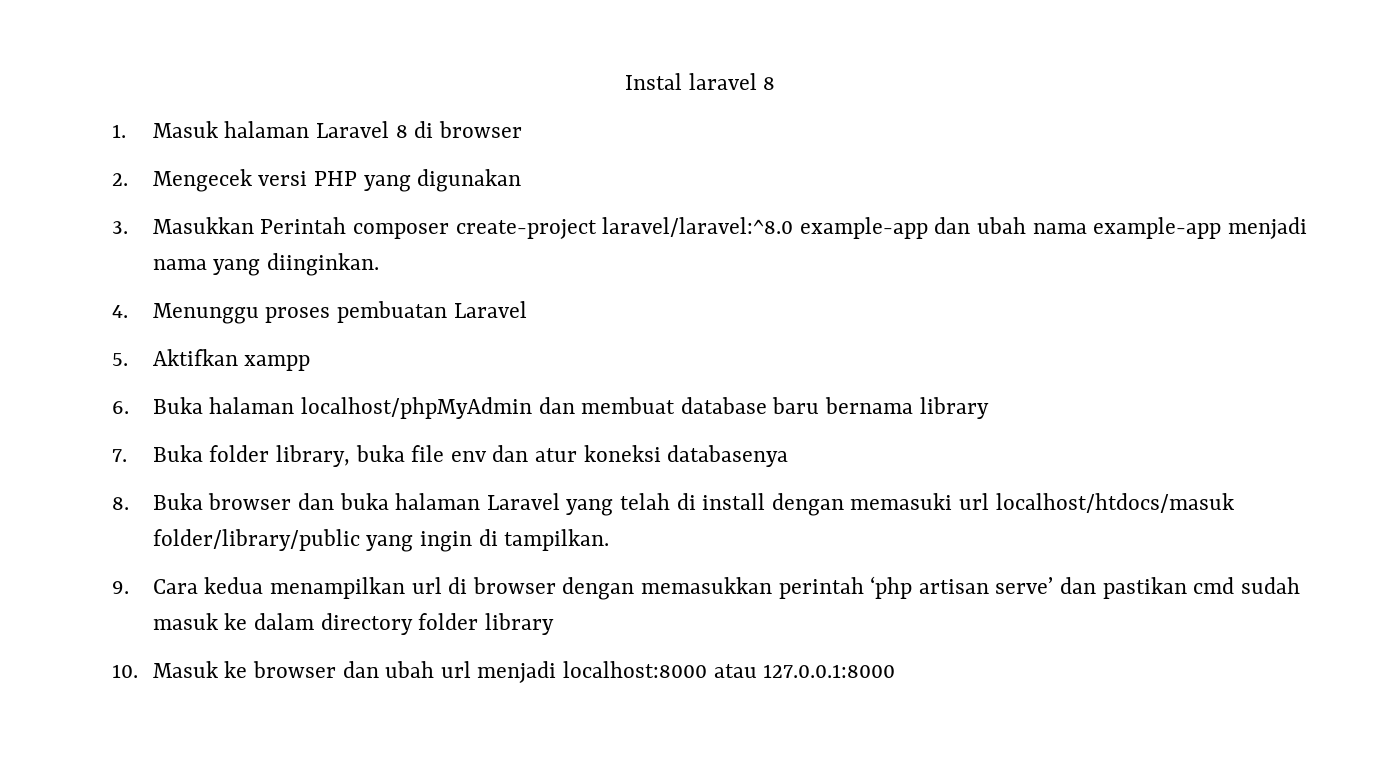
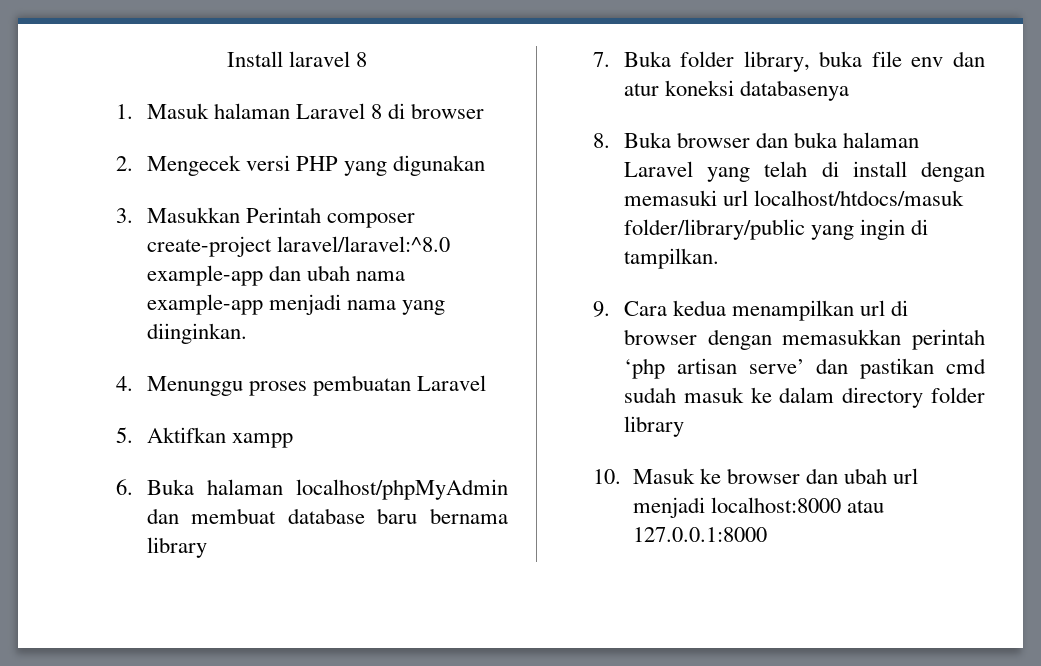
- Instal laravel 8
+ Install laravel 8

